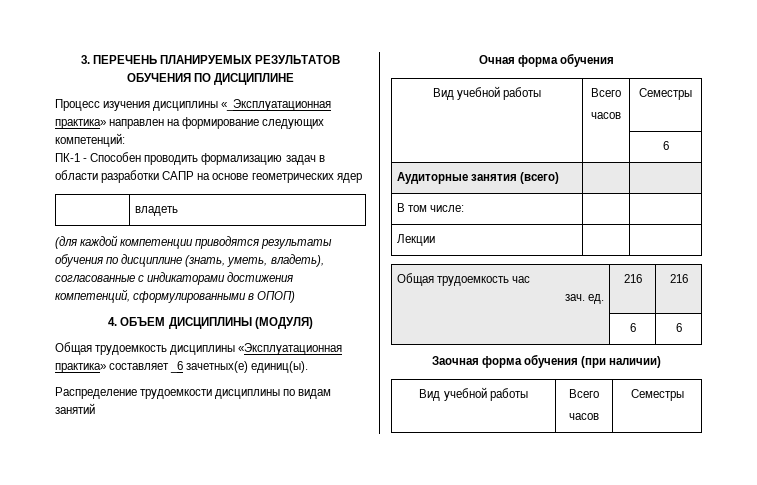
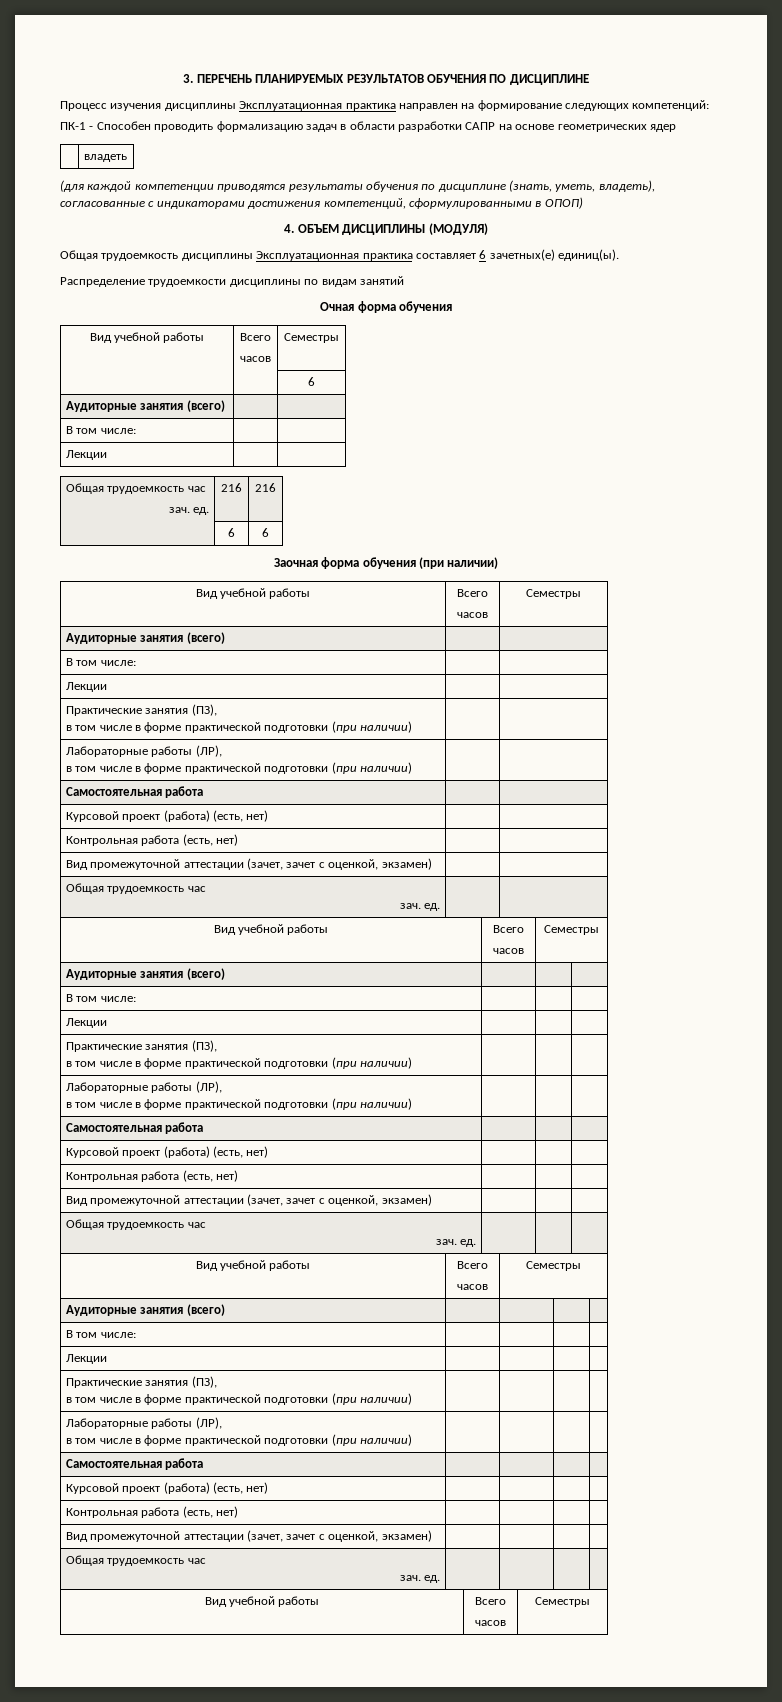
- Процесс изучения дисциплины «_Эксплуатационная практика» направлен на формирование следующих компетенций:
+ Процесс изучения дисциплины Эксплуатационная практика направлен на формирование следующих компетенций:
- Общая трудоемкость дисциплины «Эксплуатационная практика» составляет _6 зачетных(е) единиц(ы).
+ Общая трудоемкость дисциплины Эксплуатационная практика составляет 6 зачетных(е) единиц(ы).
  Заочная форма обучения (при наличии)
+ Вид учебной работы | Всего
+ часов | Семестры
+ Аудиторные занятия (всего) | |
+ В том числе: | |
+ Лекции | |
+ Практические занятия (ПЗ),
+ в том числе в форме практической подготовки (при наличии) | |
+ Лабораторные работы (ЛР),
+ в том числе в форме практической подготовки (при наличии) | |
+ Самостоятельная работа | |
+ Курсовой проект (работа) (есть, нет) | |
+ Контрольная работа (есть, нет) | |
+ Вид промежуточной аттестации (зачет, зачет с оценкой, экзамен) | |
+ Общая трудоемкость час
+ зач. ед. | |
+ Вид учебной работы | Всего
+ часов | Семестры
+ Аудиторные занятия (всего) | | |
+ В том числе: | | |
+ Лекции | | |
+ Практические занятия (ПЗ),
+ в том числе в форме практической подготовки (при наличии) | | |
+ Лабораторные работы (ЛР),
+ в том числе в форме практической подготовки (при наличии) | | |
+ Самостоятельная работа | | |
+ Курсовой проект (работа) (есть, нет) | | |
+ Контрольная работа (есть, нет) | | |
+ Вид промежуточной аттестации (зачет, зачет с оценкой, экзамен) | | |
+ Общая трудоемкость час
+ зач. ед. | | |
+ Вид учебной работы | Всего
+ часов | Семестры
+ Аудиторные занятия (всего) | | | |
+ В том числе: | | | |
+ Лекции | | | |
+ Практические занятия (ПЗ),
+ в том числе в форме практической подготовки (при наличии) | | | |
+ Лабораторные работы (ЛР),
+ в том числе в форме практической подготовки (при наличии) | | | |
+ Самостоятельная работа | | | |
+ Курсовой проект (работа) (есть, нет) | | | |
+ Контрольная работа (есть, нет) | | | |
+ Вид промежуточной аттестации (зачет, зачет с оценкой, экзамен) | | | |
+ Общая трудоемкость час
+ зач. ед. | | | |

